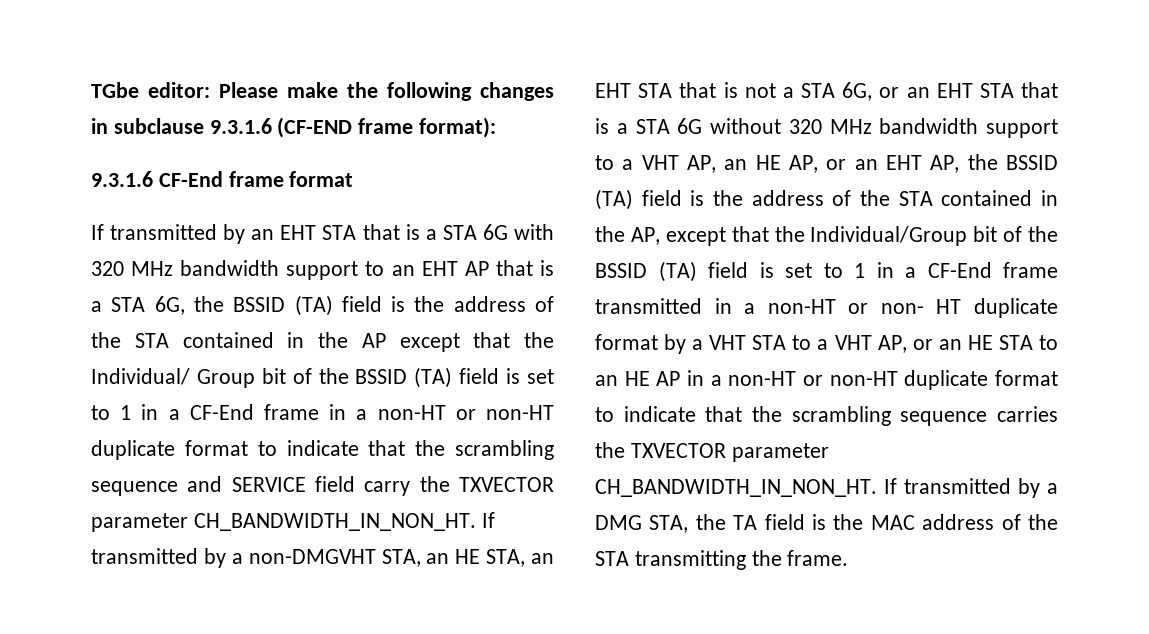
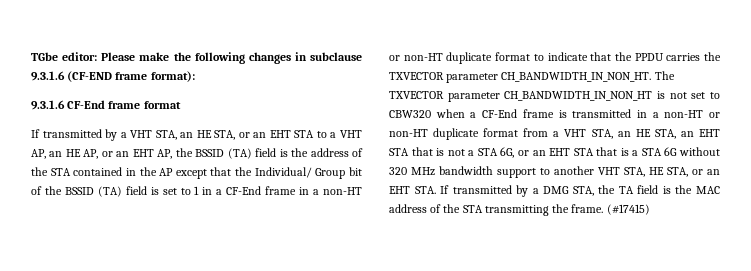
- If transmitted by an EHT STA that is a STA 6G with 320 MHz bandwidth support to an EHT AP that is a STA 6G, the BSSID (TA) field is the address of the STA contained in the AP except that the Individual/ Group bit of the BSSID (TA) field is set to 1 in a CF-End frame in a non-HT or non-HT duplicate format to indicate that the scrambling sequence and SERVICE field carry the TXVECTOR parameter CH_BANDWIDTH_IN_NON_HT. If transmitted by a non-DMGVHT STA, an HE STA, an EHT STA that is not a STA 6G, or an EHT STA that is a STA 6G without 320 MHz bandwidth support to a VHT AP, an HE AP, or an EHT AP, the BSSID (TA) field is the address of the STA contained in the AP, except that the Individual/Group bit of the BSSID (TA) field is set to 1 in a CF-End frame transmitted in a non-HT or non- HT duplicate format by a VHT STA to a VHT AP, or an HE STA to an HE AP in a non-HT or non-HT duplicate format to indicate that the scrambling sequence carries the TXVECTOR parameter CH_BANDWIDTH_IN_NON_HT. If transmitted by a DMG STA, the TA field is the MAC address of the STA transmitting the frame.
+ If transmitted by a VHT STA, an HE STA, or an EHT STA to a VHT AP, an HE AP, or an EHT AP, the BSSID (TA) field is the address of the STA contained in the AP except that the Individual/ Group bit of the BSSID (TA) field is set to 1 in a CF-End frame in a non-HT or non-HT duplicate format to indicate that the PPDU carries the TXVECTOR parameter CH_BANDWIDTH_IN_NON_HT. The TXVECTOR parameter CH_BANDWIDTH_IN_NON_HT is not set to CBW320 when a CF-End frame is transmitted in a non-HT or non-HT duplicate format from a VHT STA, an HE STA, an EHT STA that is not a STA 6G, or an EHT STA that is a STA 6G without 320 MHz bandwidth support to another VHT STA, HE STA, or an EHT STA. If transmitted by a DMG STA, the TA field is the MAC address of the STA transmitting the frame.
+ (#17415)

